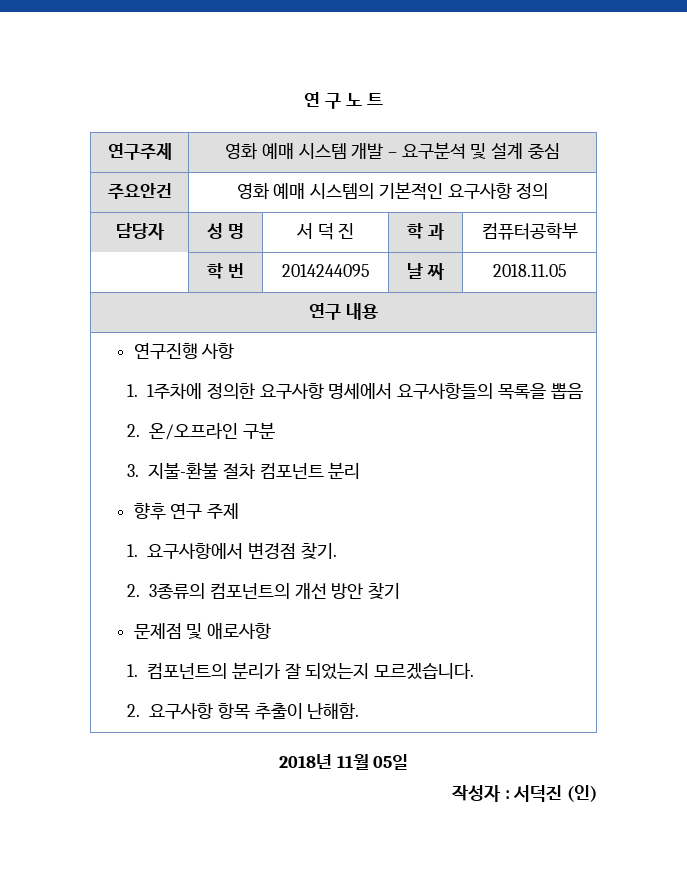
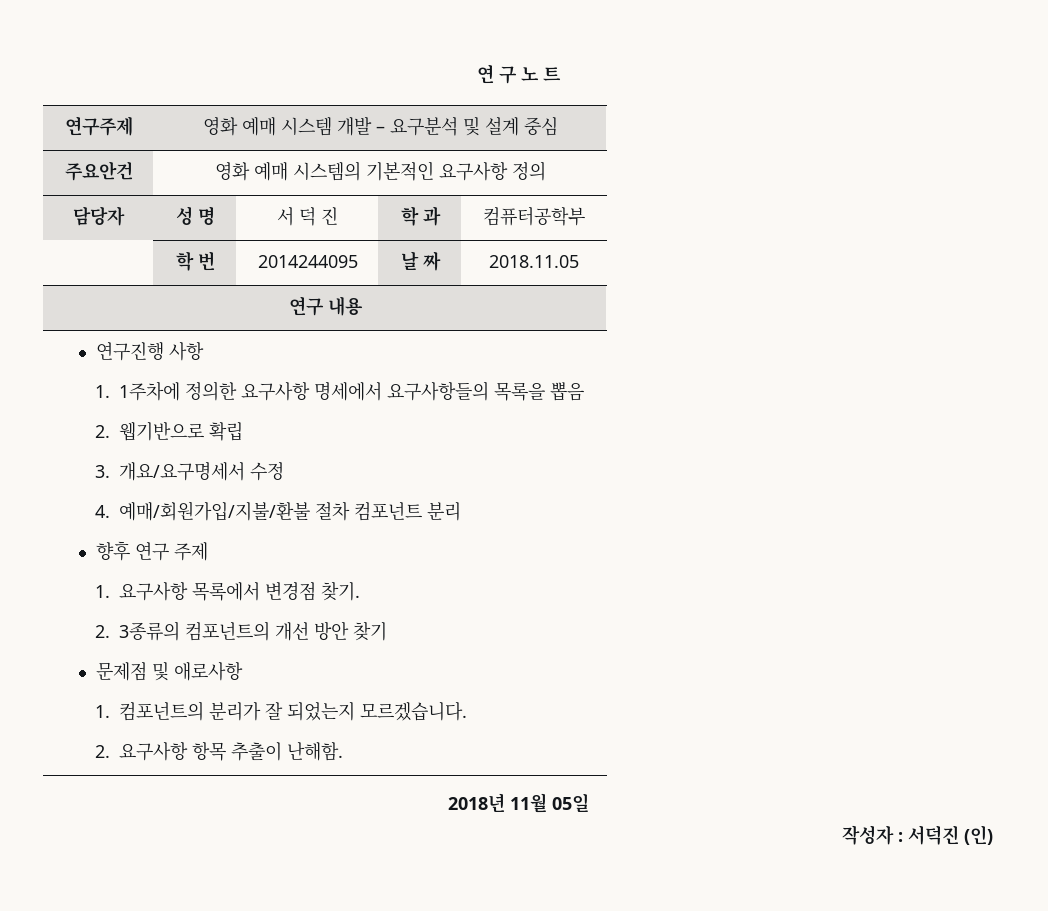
- 2. 온/오프라인 구분
+ 2. 웹기반으로 확립
- 3. 지불-환불 절차 컴포넌트 분리
+ 3. 개요/요구명세서 수정
+ 4. 예매/회원가입/지불/환불 절차 컴포넌트 분리
- 1. 요구사항에서 변경점 찾기.
+ 1. 요구사항 목록에서 변경점 찾기.

